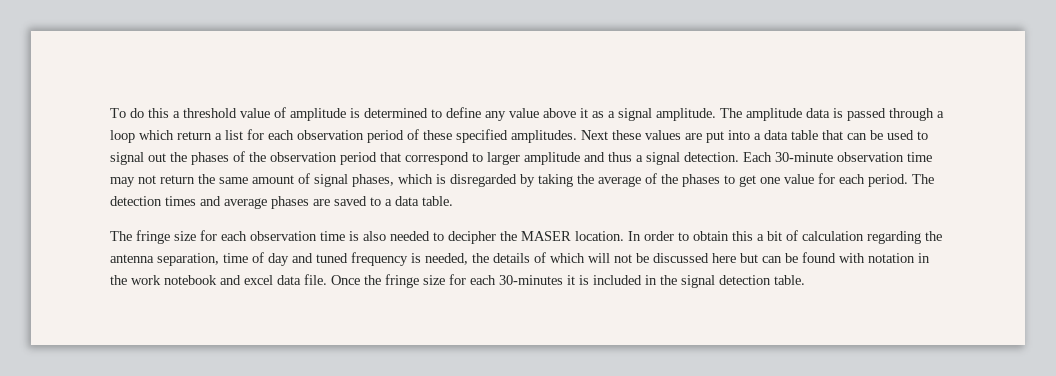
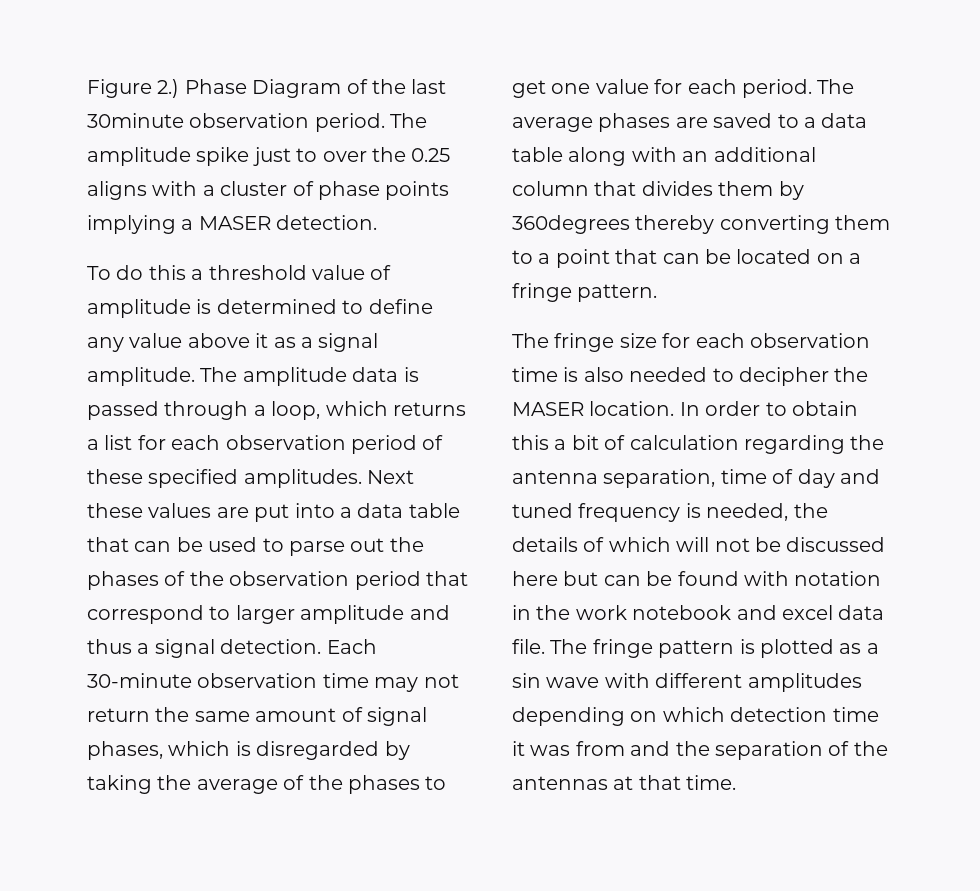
+ Figure 2.) Phase Diagram of the last 30minute observation period. The amplitude spike just to over the 0.25 aligns with a cluster of phase points implying a MASER detection.
- The amplitude data is passed through a loop which return a list for each observation period of these specified amplitudes.
+ The amplitude data is passed through a loop, which returns a list for each observation period of these specified amplitudes.
- Next these values are put into a data table that can be used to signal out the phases of the observation period that correspond to larger amplitude and thus a signal detection.
+ Next these values are put into a data table that can be used to parse out the phases of the observation period that correspond to larger amplitude and thus a signal detection.
- The detection times and average phases are saved to a data table.
+ The average phases are saved to a data table along with an additional column that divides them by 360degrees thereby converting them to a point that can be located on a fringe pattern.
- Once the fringe size for each 30-minutes it is included in the signal detection table.
+ The fringe pattern is plotted as a sin wave with different amplitudes depending on which detection time it was from and the separation of the antennas at that time.

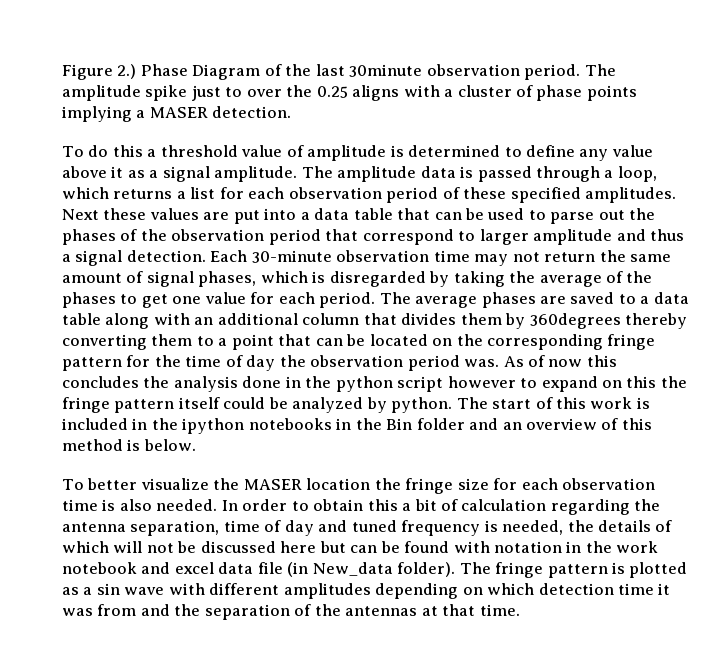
- The average phases are saved to a data table along with an additional column that divides them by 360degrees thereby converting them to a point that can be located on a fringe pattern.
- The fringe size for each observation time is also needed to decipher the MASER location.
+ The average phases are saved to a data table along with an additional column that divides them by 360degrees thereby converting them to a point that can be located on the corresponding fringe pattern for the time of day the observation period was. As of now this concludes the analysis done in the python script however to expand on this the fringe pattern itself could be analyzed by python. The start of this work is included in the ipython notebooks in the Bin folder and an overview of this method is below.
+ To better visualize the MASER location the fringe size for each observation time is also needed.
- In order to obtain this a bit of calculation regarding the antenna separation, time of day and tuned frequency is needed, the details of which will not be discussed here but can be found with notation in the work notebook and excel data file.
+ In order to obtain this a bit of calculation regarding the antenna separation, time of day and tuned frequency is needed, the details of which will not be discussed here but can be found with notation in the work notebook and excel data file (in New_data folder).

